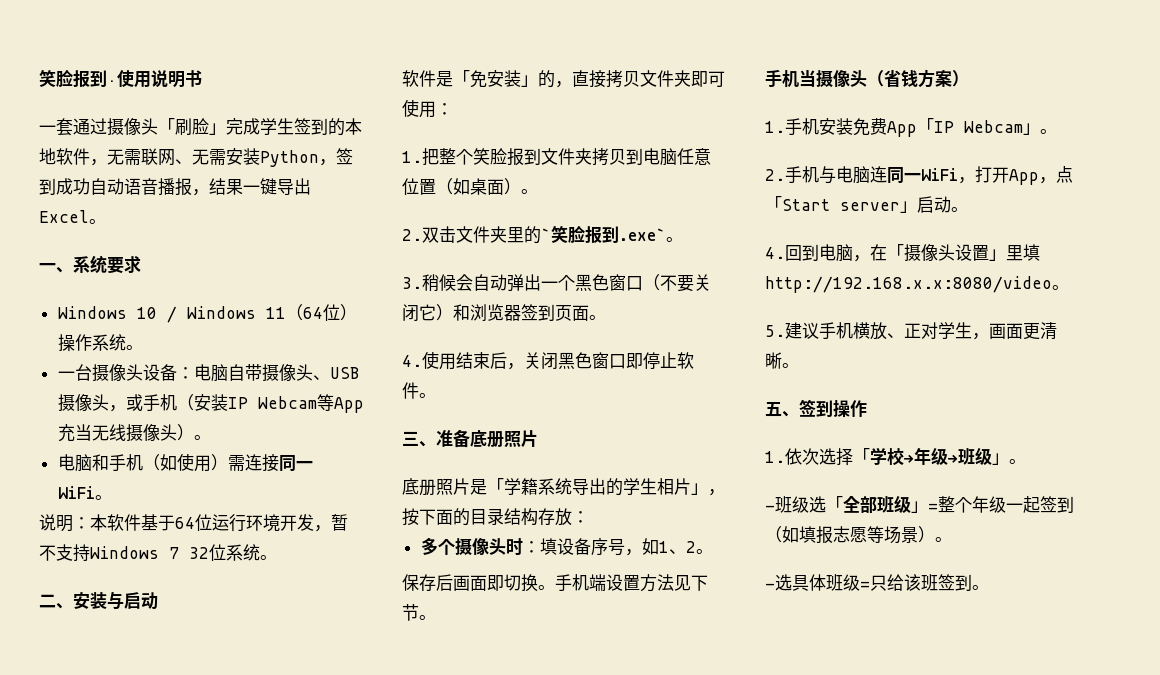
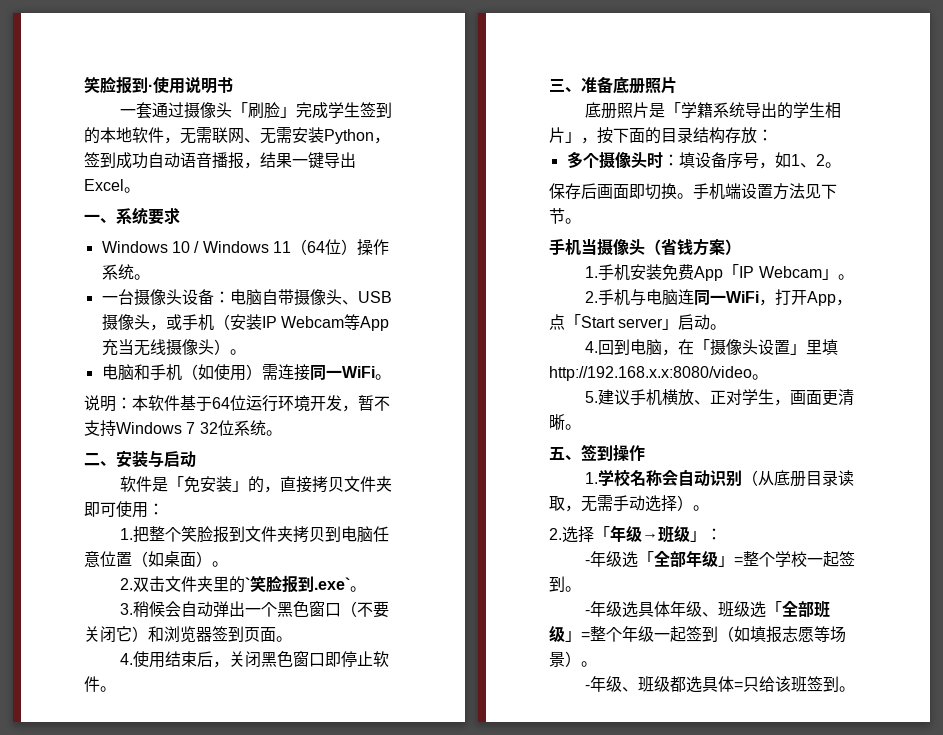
- 1.依次选择「学校→年级→班级」。
- -班级选「全部班级」=整个年级一起签到（如填报志愿等场景）。
+ 1.学校名称会自动识别（从底册目录读取，无需手动选择）。
+ 2.选择「年级→班级」：
+ -年级选「全部年级」=整个学校一起签到。
+ -年级选具体年级、班级选「全部班级」=整个年级一起签到（如填报志愿等场景）。
- -选具体班级=只给该班签到。
+ -年级、班级都选具体=只给该班签到。

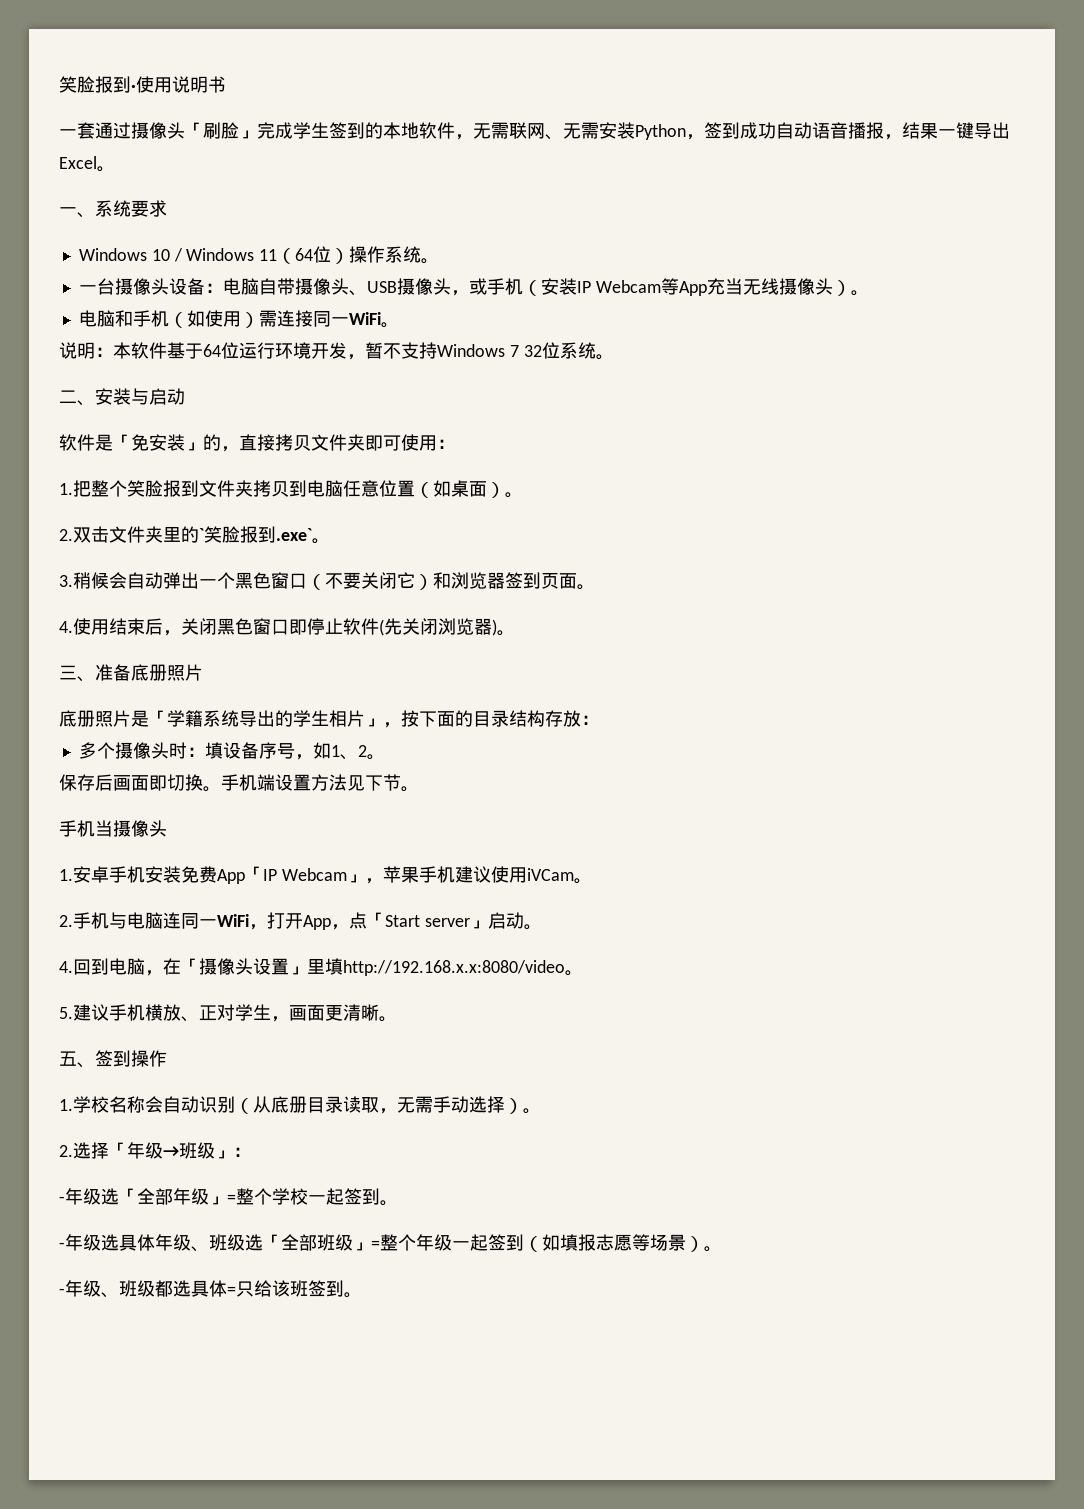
- 4.使用结束后，关闭黑色窗口即停止软件。
+ 4.使用结束后，关闭黑色窗口即停止软件(先关闭浏览器)。
- 手机当摄像头（省钱方案）
- 1.手机安装免费App「IP Webcam」。
+ 手机当摄像头
+ 1.安卓手机安装免费App「IP Webcam」，苹果手机建议使用iVCam。

